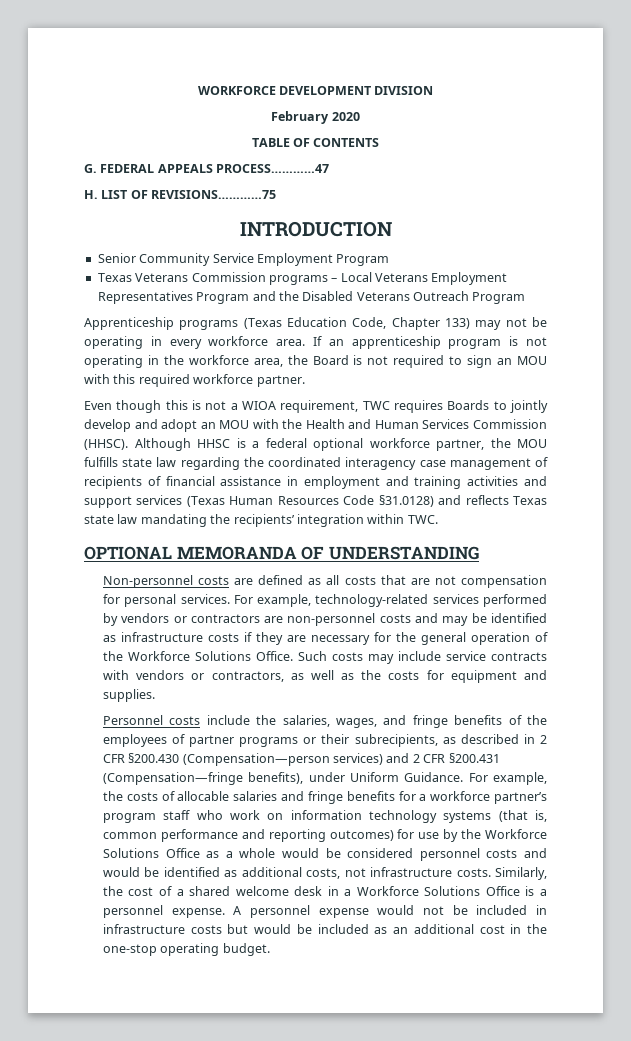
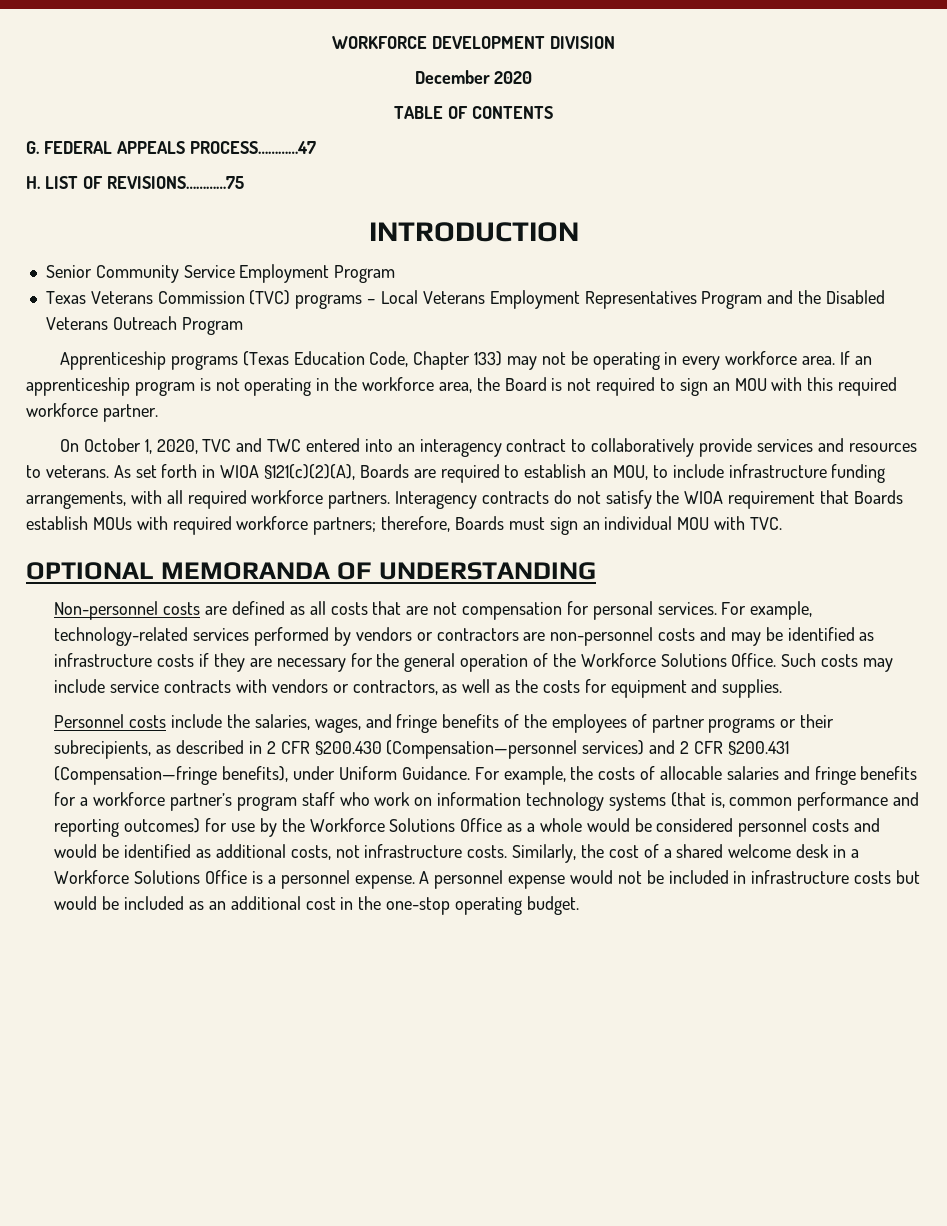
- February 2020
+ December 2020
- Texas Veterans Commission programs – Local Veterans Employment Representatives Program and the Disabled Veterans Outreach Program
+ Texas Veterans Commission (TVC) programs – Local Veterans Employment Representatives Program and the Disabled Veterans Outreach Program
- Even though this is not a WIOA requirement, TWC requires Boards to jointly develop and adopt an MOU with the Health and Human Services Commission (HHSC). Although HHSC is a federal optional workforce partner, the MOU fulfills state law regarding the coordinated interagency case management of recipients of financial assistance in employment and training activities and support services (Texas Human Resources Code §31.0128) and reflects Texas state law mandating the recipients’ integration within TWC.
+ On October 1, 2020, TVC and TWC entered into an interagency contract to collaboratively provide services and resources to veterans. As set forth in WIOA §121(c)(2)(A), Boards are required to establish an MOU, to include infrastructure funding arrangements, with all required workforce partners. Interagency contracts do not satisfy the WIOA requirement that Boards establish MOUs with required workforce partners; therefore, Boards must sign an individual MOU with TVC.
- Personnel costs include the salaries, wages, and fringe benefits of the employees of partner programs or their subrecipients, as described in 2 CFR §200.430 (Compensation—person services) and 2 CFR §200.431 (Compensation—fringe benefits), under Uniform Guidance.
+ Personnel costs include the salaries, wages, and fringe benefits of the employees of partner programs or their subrecipients, as described in 2 CFR §200.430 (Compensation—personnel services) and 2 CFR §200.431 (Compensation—fringe benefits), under Uniform Guidance.

